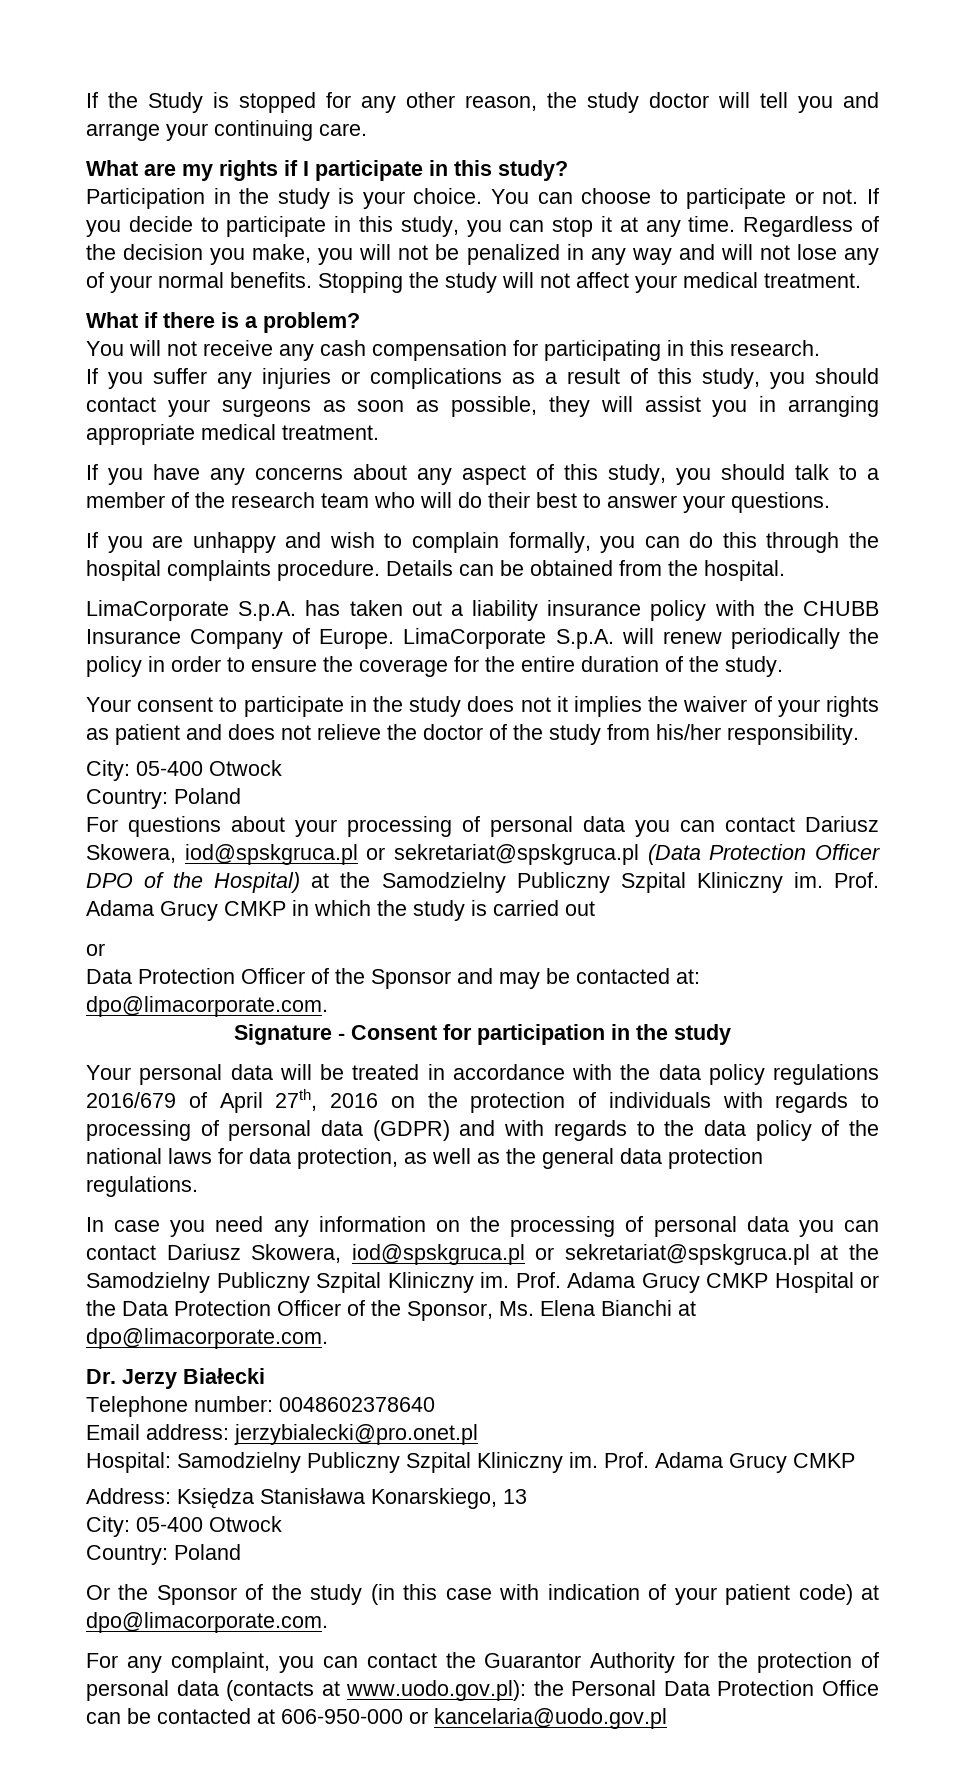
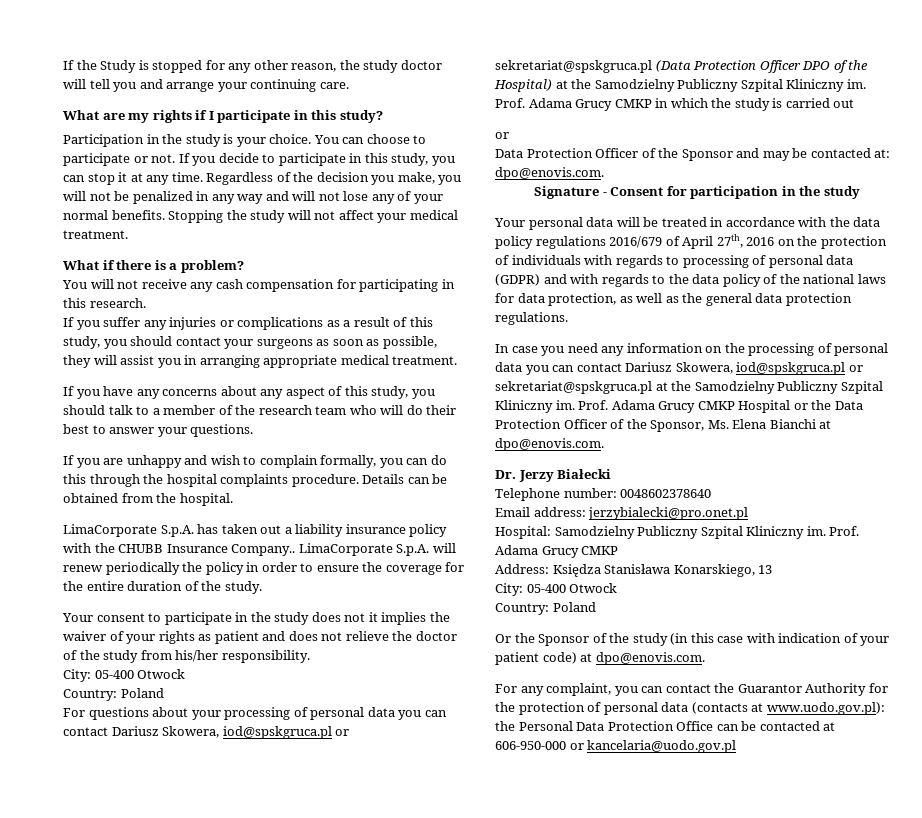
- LimaCorporate S.p.A. has taken out a liability insurance policy with the CHUBB Insurance Company of Europe.
+ LimaCorporate S.p.A. has taken out a liability insurance policy with the CHUBB Insurance Company..
- Data Protection Officer of the Sponsor and may be contacted at: dpo@limacorporate.com.
+ Data Protection Officer of the Sponsor and may be contacted at: dpo@enovis.com.
- Prof. Adama Grucy CMKP Hospital or the Data Protection Officer of the Sponsor, Ms. Elena Bianchi at dpo@limacorporate.com.
+ Prof. Adama Grucy CMKP Hospital or the Data Protection Officer of the Sponsor, Ms. Elena Bianchi at dpo@enovis.com.
- Or the Sponsor of the study (in this case with indication of your patient code) at dpo@limacorporate.com.
+ Or the Sponsor of the study (in this case with indication of your patient code) at dpo@enovis.com.

